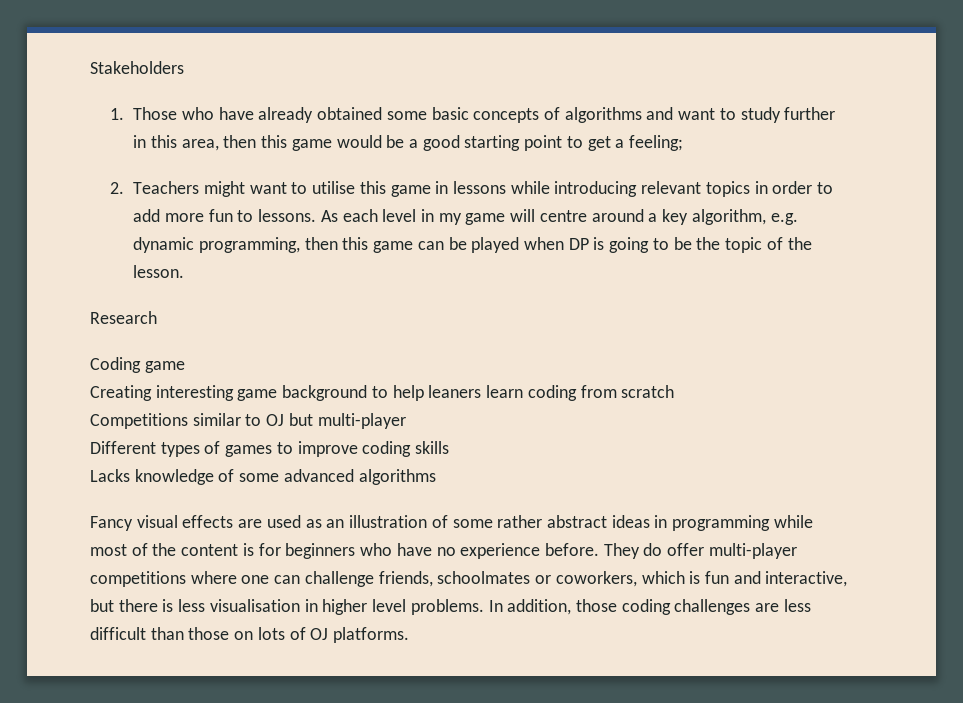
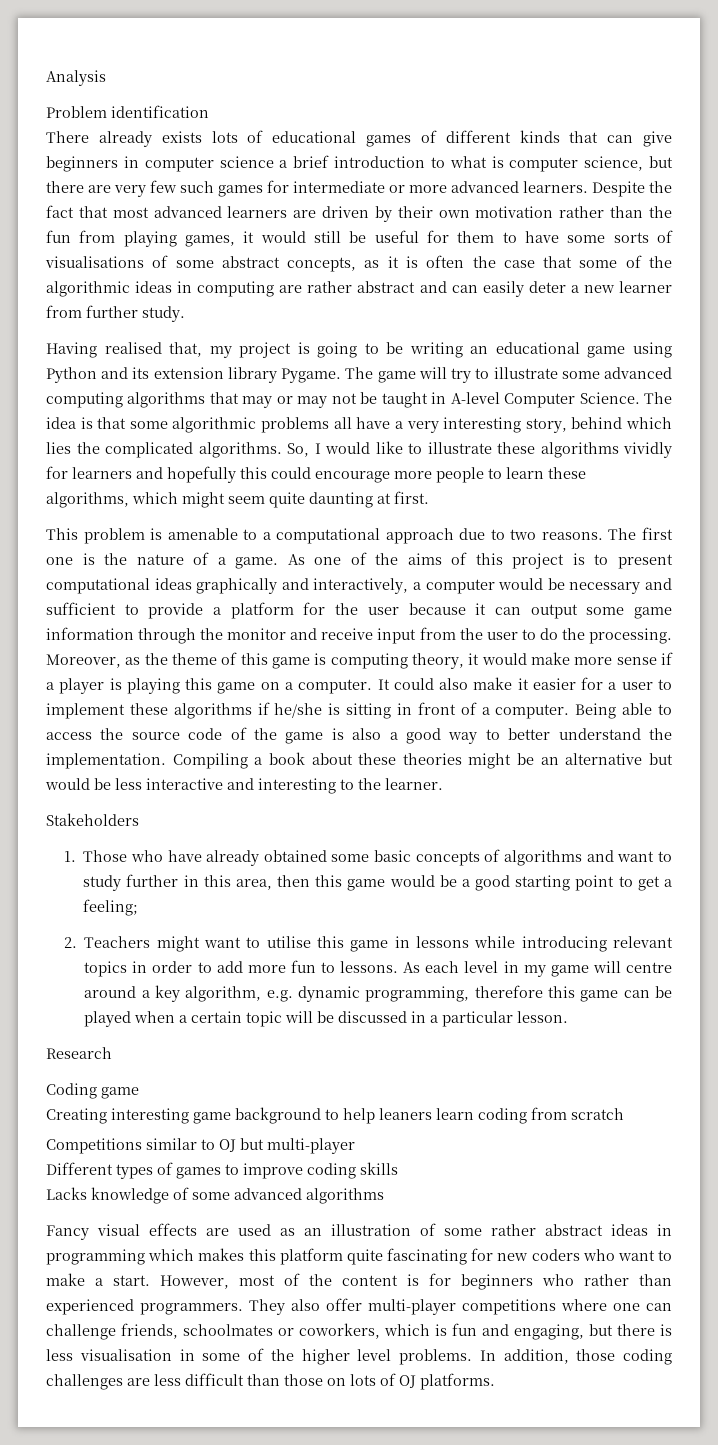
+ Analysis
+ Problem identification
+ There already exists lots of educational games of different kinds that can give beginners in computer science a brief introduction to what is computer science, but there are very few such games for intermediate or more advanced learners. Despite the fact that most advanced learners are driven by their own motivation rather than the fun from playing games, it would still be useful for them to have some sorts of visualisations of some abstract concepts, as it is often the case that some of the algorithmic ideas in computing are rather abstract and can easily deter a new learner from further study.
+ Having realised that, my project is going to be writing an educational game using Python and its extension library Pygame. The game will try to illustrate some advanced computing algorithms that may or may not be taught in A-level Computer Science. The idea is that some algorithmic problems all have a very interesting story, behind which lies the complicated algorithms. So, I would like to illustrate these algorithms vividly for learners and hopefully this could encourage more people to learn these algorithms, which might seem quite daunting at first.
+ This problem is amenable to a computational approach due to two reasons. The first one is the nature of a game. As one of the aims of this project is to present computational ideas graphically and interactively, a computer would be necessary and sufficient to provide a platform for the user because it can output some game information through the monitor and receive input from the user to do the processing. Moreover, as the theme of this game is computing theory, it would make more sense if a player is playing this game on a computer. It could also make it easier for a user to implement these algorithms if he/she is sitting in front of a computer. Being able to access the source code of the game is also a good way to better understand the implementation. Compiling a book about these theories might be an alternative but would be less interactive and interesting to the learner.
- As each level in my game will centre around a key algorithm, e.g. dynamic programming, then this game can be played when DP is going to be the topic of the lesson.
+ As each level in my game will centre around a key algorithm, e.g. dynamic programming, therefore this game can be played when a certain topic will be discussed in a particular lesson.
- Fancy visual effects are used as an illustration of some rather abstract ideas in programming while most of the content is for beginners who have no experience before. They do offer multi-player competitions where one can challenge friends, schoolmates or coworkers, which is fun and interactive, but there is less visualisation in higher level problems.
+ Fancy visual effects are used as an illustration of some rather abstract ideas in programming which makes this platform quite fascinating for new coders who want to make a start. However, most of the content is for beginners who rather than experienced programmers. They also offer multi-player competitions where one can challenge friends, schoolmates or coworkers, which is fun and engaging, but there is less visualisation in some of the higher level problems.

